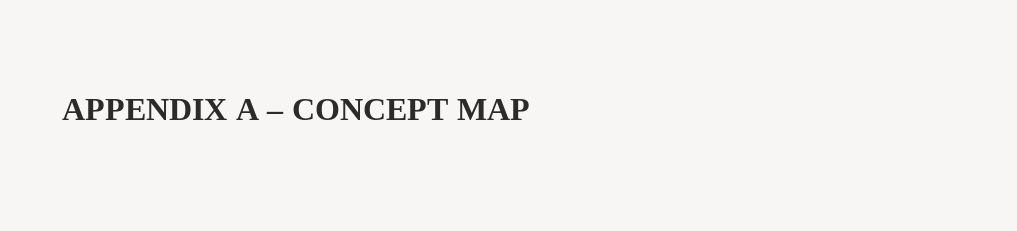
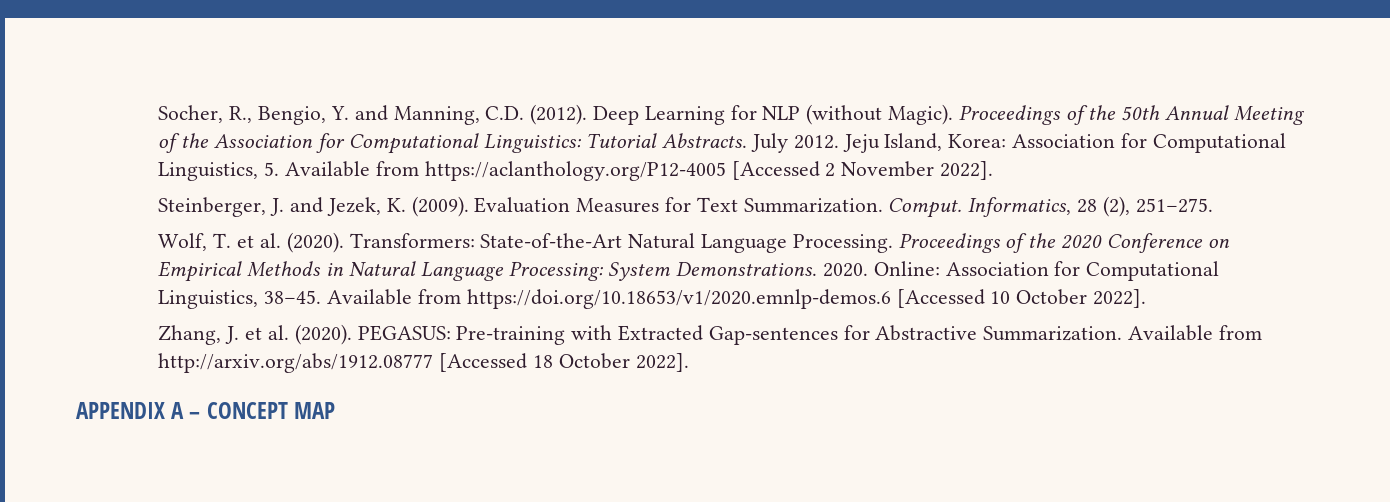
+ Socher, R., Bengio, Y. and Manning, C.D. (2012). Deep Learning for NLP (without Magic). Proceedings of the 50th Annual Meeting of the Association for Computational Linguistics: Tutorial Abstracts. July 2012. Jeju Island, Korea: Association for Computational Linguistics, 5. Available from https://aclanthology.org/P12-4005 [Accessed 2 November 2022].
+ Steinberger, J. and Jezek, K. (2009). Evaluation Measures for Text Summarization. Comput. Informatics, 28 (2), 251–275.
+ Wolf, T. et al. (2020). Transformers: State-of-the-Art Natural Language Processing. Proceedings of the 2020 Conference on Empirical Methods in Natural Language Processing: System Demonstrations. 2020. Online: Association for Computational Linguistics, 38–45. Available from https://doi.org/10.18653/v1/2020.emnlp-demos.6 [Accessed 10 October 2022].
+ Zhang, J. et al. (2020). PEGASUS: Pre-training with Extracted Gap-sentences for Abstractive Summarization. Available from http://arxiv.org/abs/1912.08777 [Accessed 18 October 2022].

